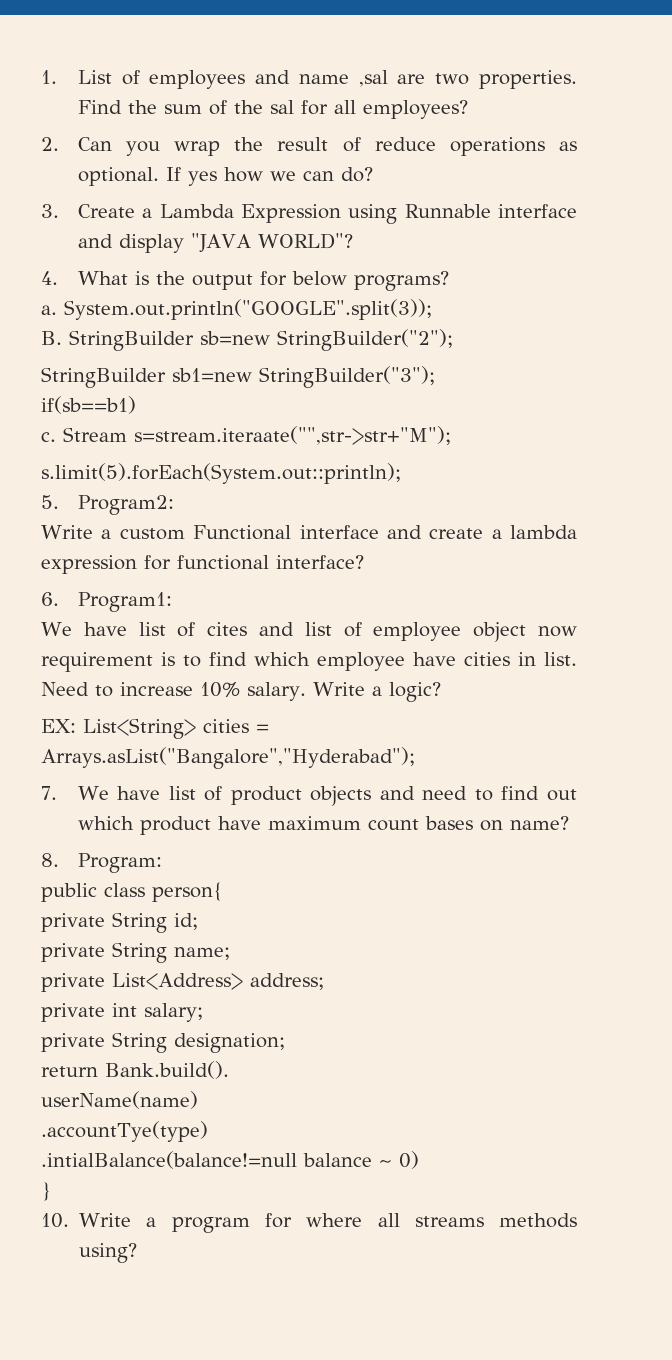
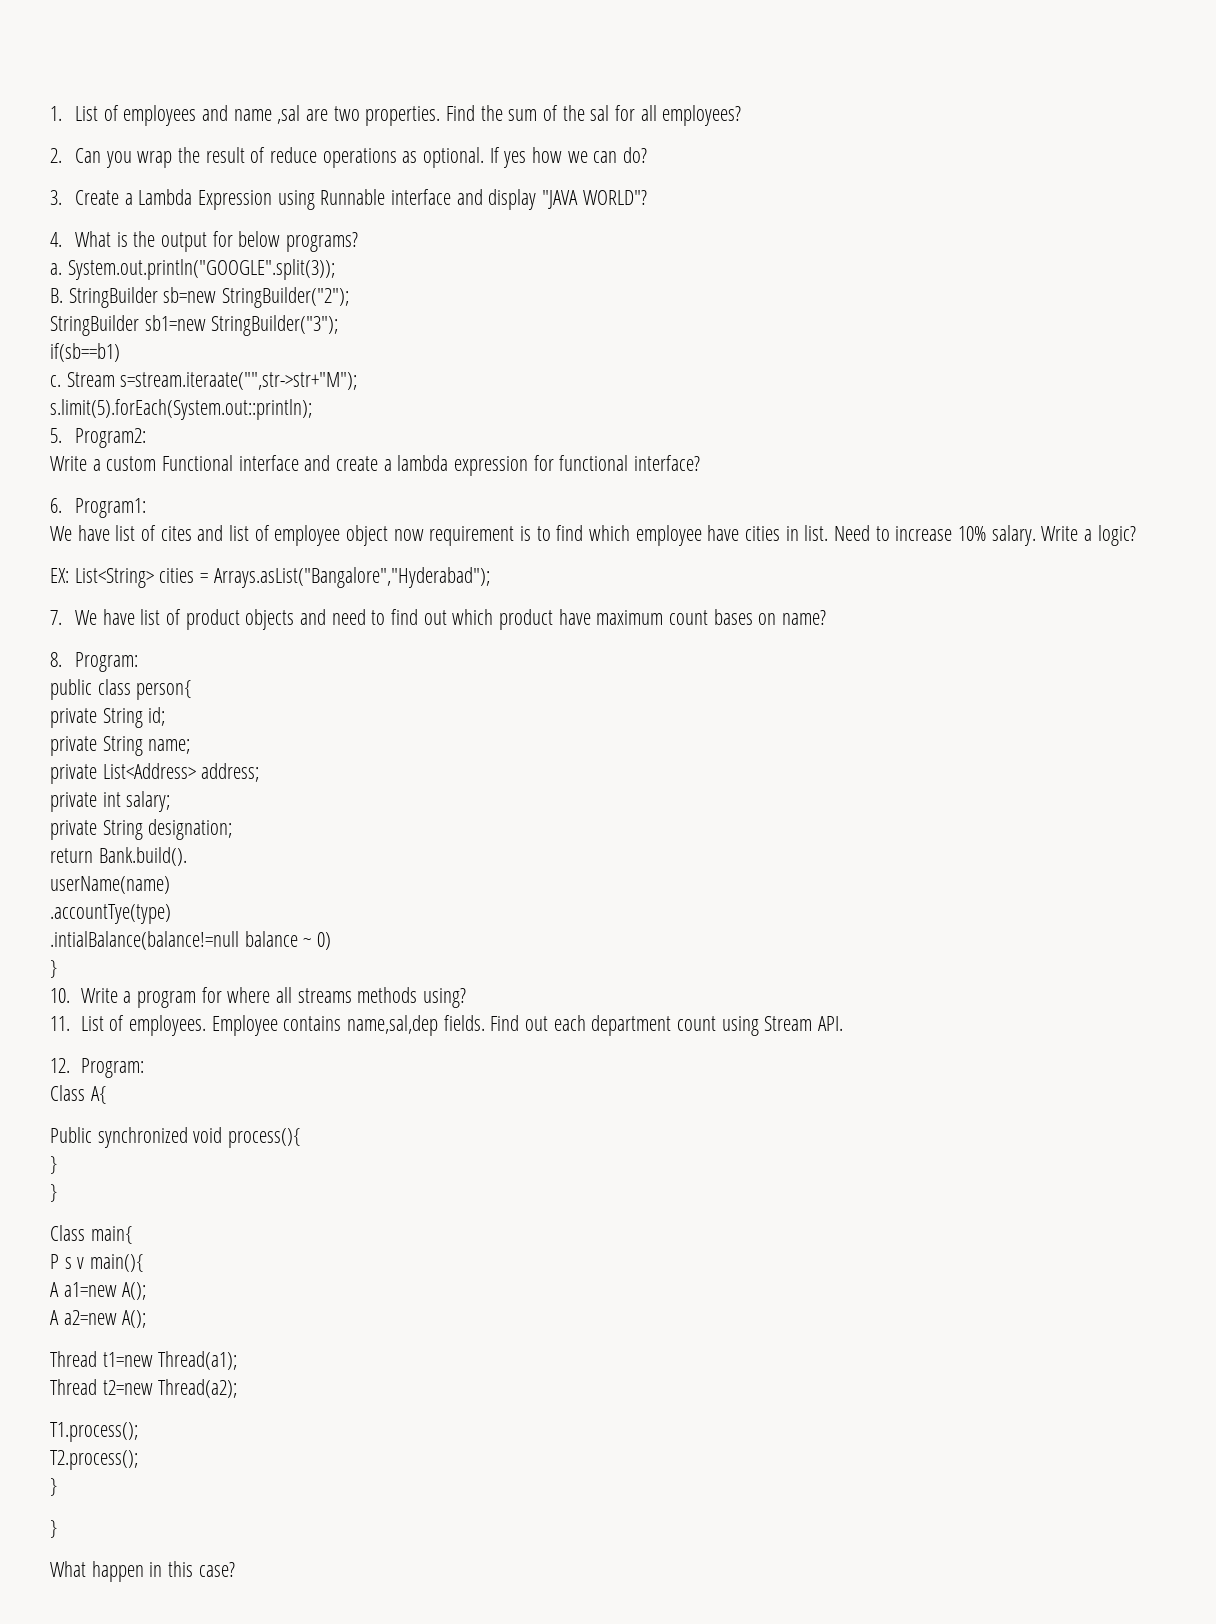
+ 11. List of employees. Employee contains name,sal,dep fields. Find out each department count using Stream API.
+ 12. Program:
+ Class A{
+ Public synchronized void process(){
+ }
+ }
+ Class main{
+ P s v main(){
+ A a1=new A();
+ A a2=new A();
+ Thread t1=new Thread(a1);
+ Thread t2=new Thread(a2);
+ T1.process();
+ T2.process();
+ }
+ }
+ What happen in this case?

